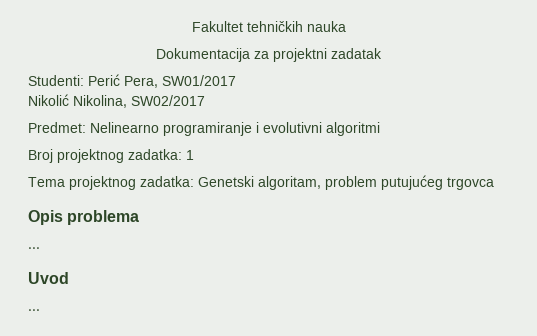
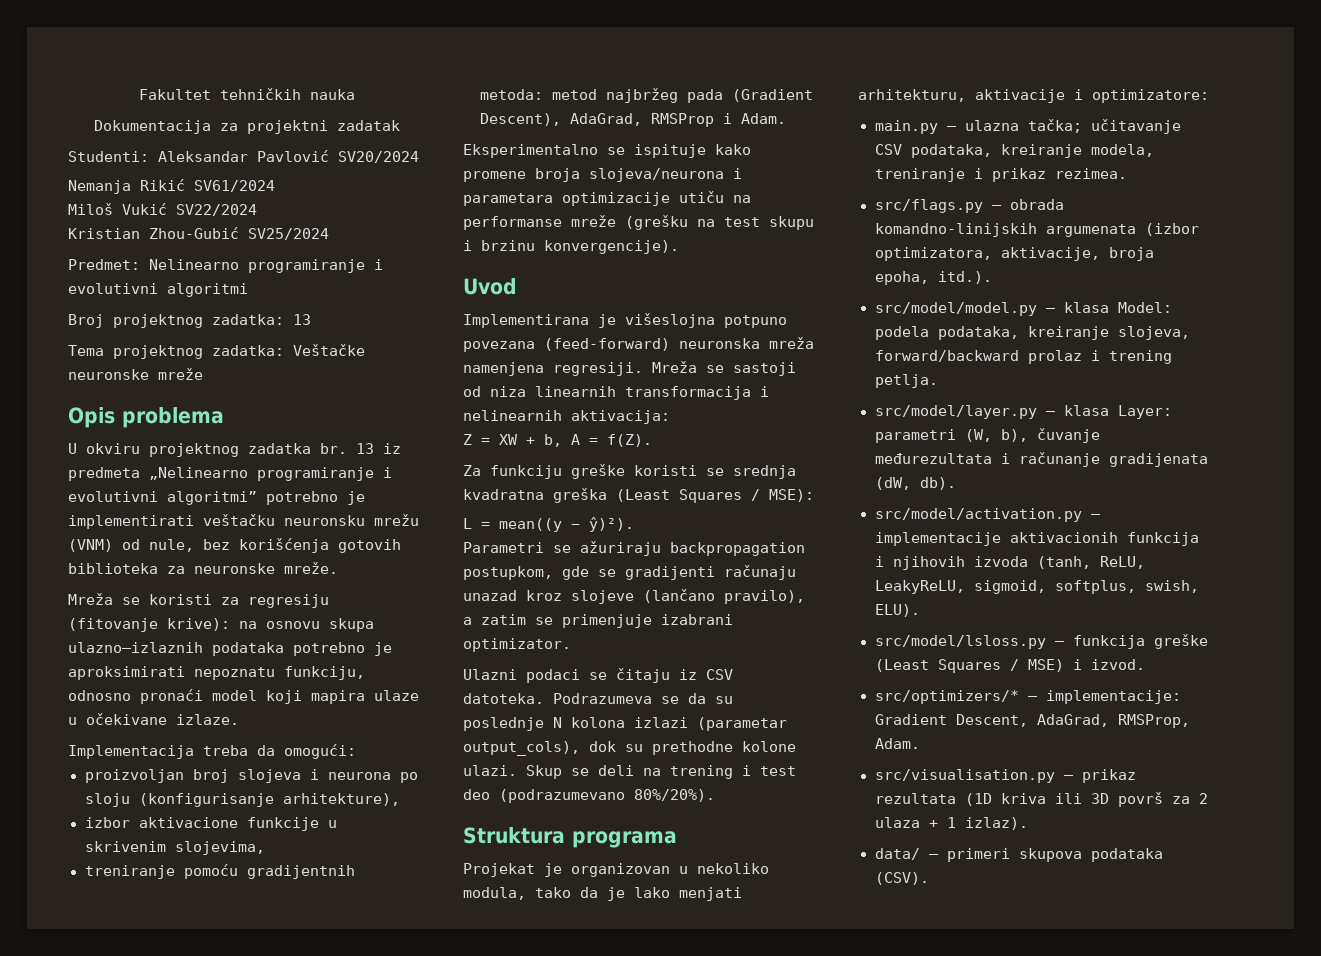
- Studenti: Perić Pera, SW01/2017
- Nikolić Nikolina, SW02/2017
+ Studenti: Aleksandar Pavlović SV20/2024
+ Nemanja Rikić SV61/2024
+ Miloš Vukić SV22/2024
+ Kristian Zhou-Gubić SV25/2024
- Broj projektnog zadatka: 1
+ Broj projektnog zadatka: 13
- Tema projektnog zadatka: Genetski algoritam, problem putujućeg trgovca
+ Tema projektnog zadatka: Veštačke neuronske mreže
  Opis problema
- ...
+ U okviru projektnog zadatka br. 13 iz predmeta „Nelinearno programiranje i evolutivni algoritmi” potrebno je implementirati veštačku neuronsku mrežu (VNM) od nule, bez korišćenja gotovih biblioteka za neuronske mreže.
+ Mreža se koristi za regresiju (fitovanje krive): na osnovu skupa ulazno–izlaznih podataka potrebno je aproksimirati nepoznatu funkciju, odnosno pronaći model koji mapira ulaze u očekivane izlaze.
+ Implementacija treba da omogući:
+ proizvoljan broj slojeva i neurona po sloju (konfigurisanje arhitekture),
+ izbor aktivacione funkcije u skrivenim slojevima,
+ treniranje pomoću gradijentnih metoda: metod najbržeg pada (Gradient Descent), AdaGrad, RMSProp i Adam.
+ Eksperimentalno se ispituje kako promene broja slojeva/neurona i parametara optimizacije utiču na performanse mreže (grešku na test skupu i brzinu konvergencije).
  Uvod
- ...
+ Implementirana je višeslojna potpuno povezana (feed-forward) neuronska mreža namenjena regresiji. Mreža se sastoji od niza linearnih transformacija i nelinearnih aktivacija:
+ Z = XW + b, A = f(Z).
+ Za funkciju greške koristi se srednja kvadratna greška (Least Squares / MSE):
+ L = mean((y − ŷ)²).
+ Parametri se ažuriraju backpropagation postupkom, gde se gradijenti računaju unazad kroz slojeve (lančano pravilo), a zatim se primenjuje izabrani optimizator.
+ Ulazni podaci se čitaju iz CSV datoteka. Podrazumeva se da su poslednje N kolona izlazi (parametar output_cols), dok su prethodne kolone ulazi. Skup se deli na trening i test deo (podrazumevano 80%/20%).
+ Struktura programa
+ Projekat je organizovan u nekoliko modula, tako da je lako menjati arhitekturu, aktivacije i optimizatore:
+ main.py – ulazna tačka; učitavanje CSV podataka, kreiranje modela, treniranje i prikaz rezimea.
+ src/flags.py – obrada komandno-linijskih argumenata (izbor optimizatora, aktivacije, broja epoha, itd.).
+ src/model/model.py – klasa Model: podela podataka, kreiranje slojeva, forward/backward prolaz i trening petlja.
+ src/model/layer.py – klasa Layer: parametri (W, b), čuvanje međurezultata i računanje gradijenata (dW, db).
+ src/model/activation.py – implementacije aktivacionih funkcija i njihovih izvoda (tanh, ReLU, LeakyReLU, sigmoid, softplus, swish, ELU).
+ src/model/lsloss.py – funkcija greške (Least Squares / MSE) i izvod.
+ src/optimizers/* – implementacije: Gradient Descent, AdaGrad, RMSProp, Adam.
+ src/visualisation.py – prikaz rezultata (1D kriva ili 3D površ za 2 ulaza + 1 izlaz).
+ data/ – primeri skupova podataka (CSV).

